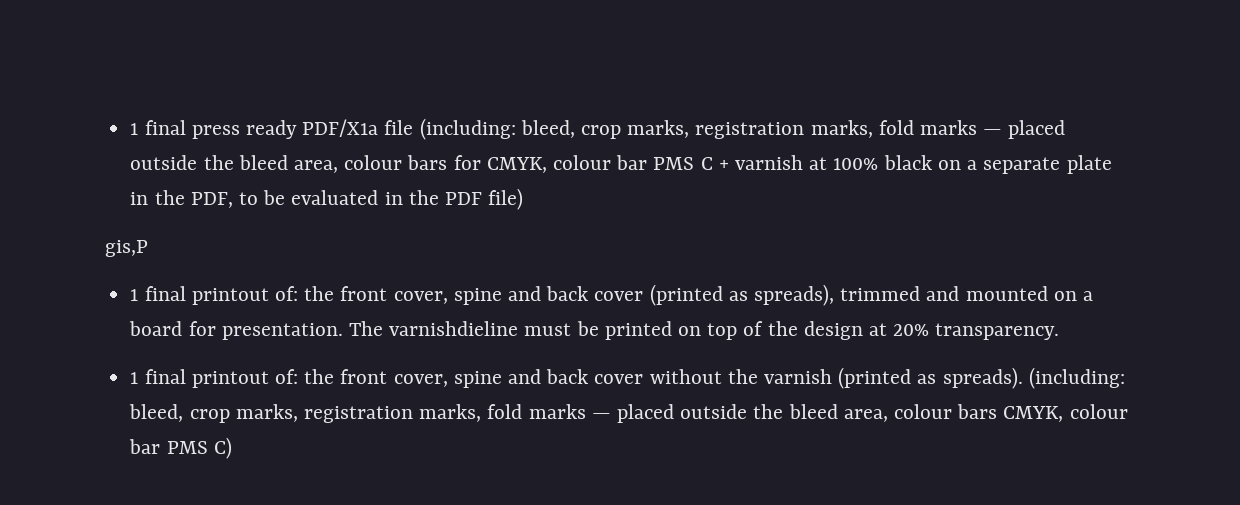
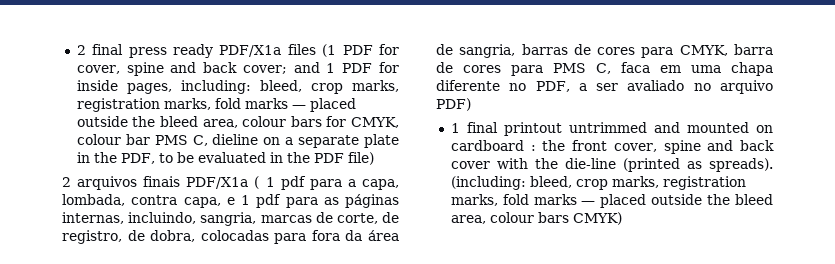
- 1 final press ready PDF/X1a file (including: bleed, crop marks, registration marks, fold marks — placed outside the bleed area, colour bars for CMYK, colour bar PMS C + varnish at 100% black on a separate plate in the PDF, to be evaluated in the PDF file)
+ 2 final press ready PDF/X1a files (1 PDF for cover, spine and back cover; and 1 PDF for inside pages, including: bleed, crop marks, registration marks, fold marks — placed outside the bleed area, colour bars for CMYK, colour bar PMS C, dieline on a separate plate in the PDF, to be evaluated in the PDF file)
- gis,P
- 1 final printout of: the front cover, spine and back cover (printed as spreads), trimmed and mounted on a board for presentation. The varnishdieline must be printed on top of the design at 20% transparency.
- 1 final printout of: the front cover, spine and back cover without the varnish (printed as spreads).
+ 2 arquivos finais PDF/X1a ( 1 pdf para a capa, lombada, contra capa, e 1 pdf para as páginas internas, incluindo, sangria, marcas de corte, de registro, de dobra, colocadas para fora da área de sangria, barras de cores para CMYK, barra de cores para PMS C, faca em uma chapa diferente no PDF, a ser avaliado no arquivo PDF)
+ 1 final printout untrimmed and mounted on cardboard : the front cover, spine and back cover with the die-line (printed as spreads).
- (including: bleed, crop marks, registration marks, fold marks — placed outside the bleed area, colour bars CMYK, colour bar PMS C)
+ (including: bleed, crop marks, registration marks, fold marks — placed outside the bleed area, colour bars CMYK)

